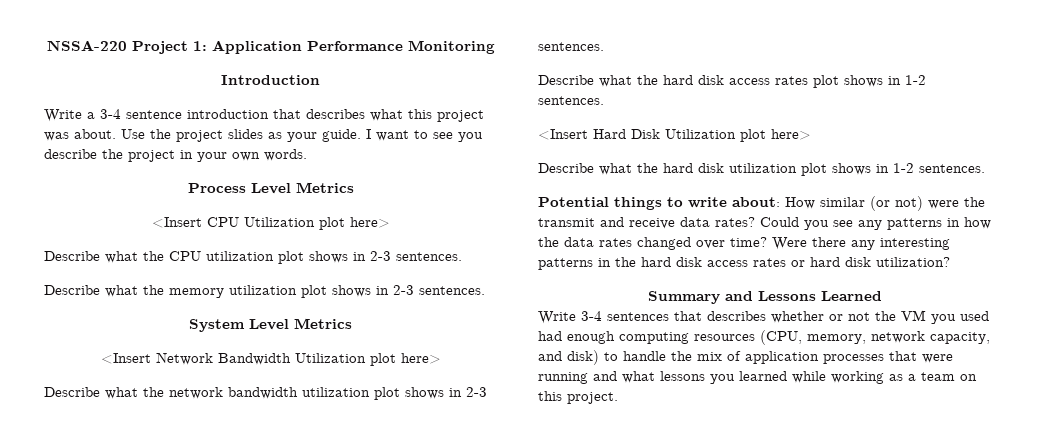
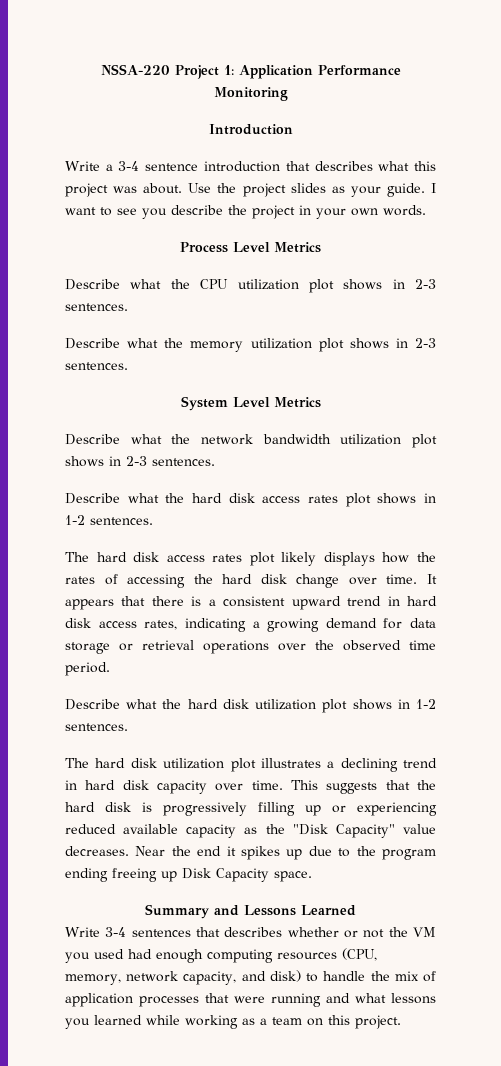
- <Insert CPU Utilization plot here>
- <Insert Network Bandwidth Utilization plot here>
- <Insert Hard Disk Utilization plot here>
+ The hard disk access rates plot likely displays how the rates of accessing the hard disk change over time. It appears that there is a consistent upward trend in hard disk access rates, indicating a growing demand for data storage or retrieval operations over the observed time period.
- Potential things to write about: How similar (or not) were the transmit and receive data rates? Could you see any patterns in how the data rates changed over time? Were there any interesting patterns in the hard disk access rates or hard disk utilization?
+ The hard disk utilization plot illustrates a declining trend in hard disk capacity over time. This suggests that the hard disk is progressively filling up or experiencing reduced available capacity as the "Disk Capacity" value decreases. Near the end it spikes up due to the program ending freeing up Disk Capacity space.

